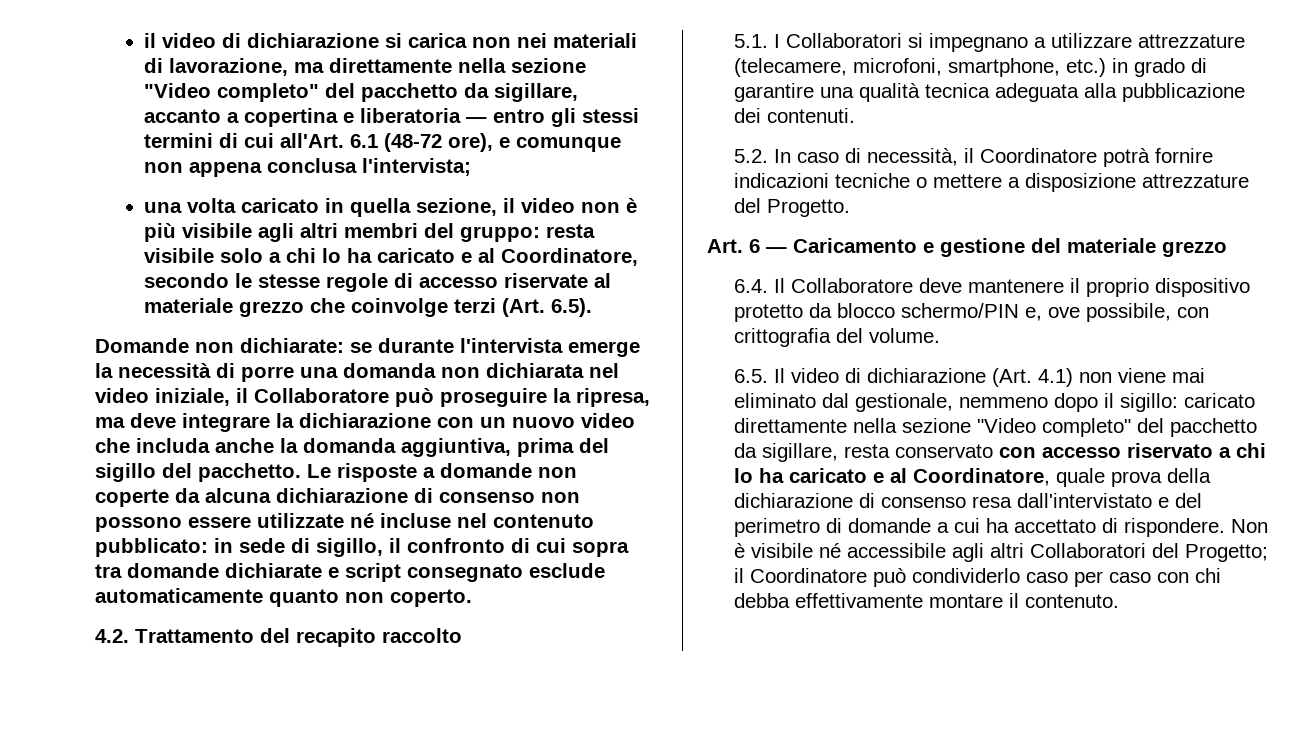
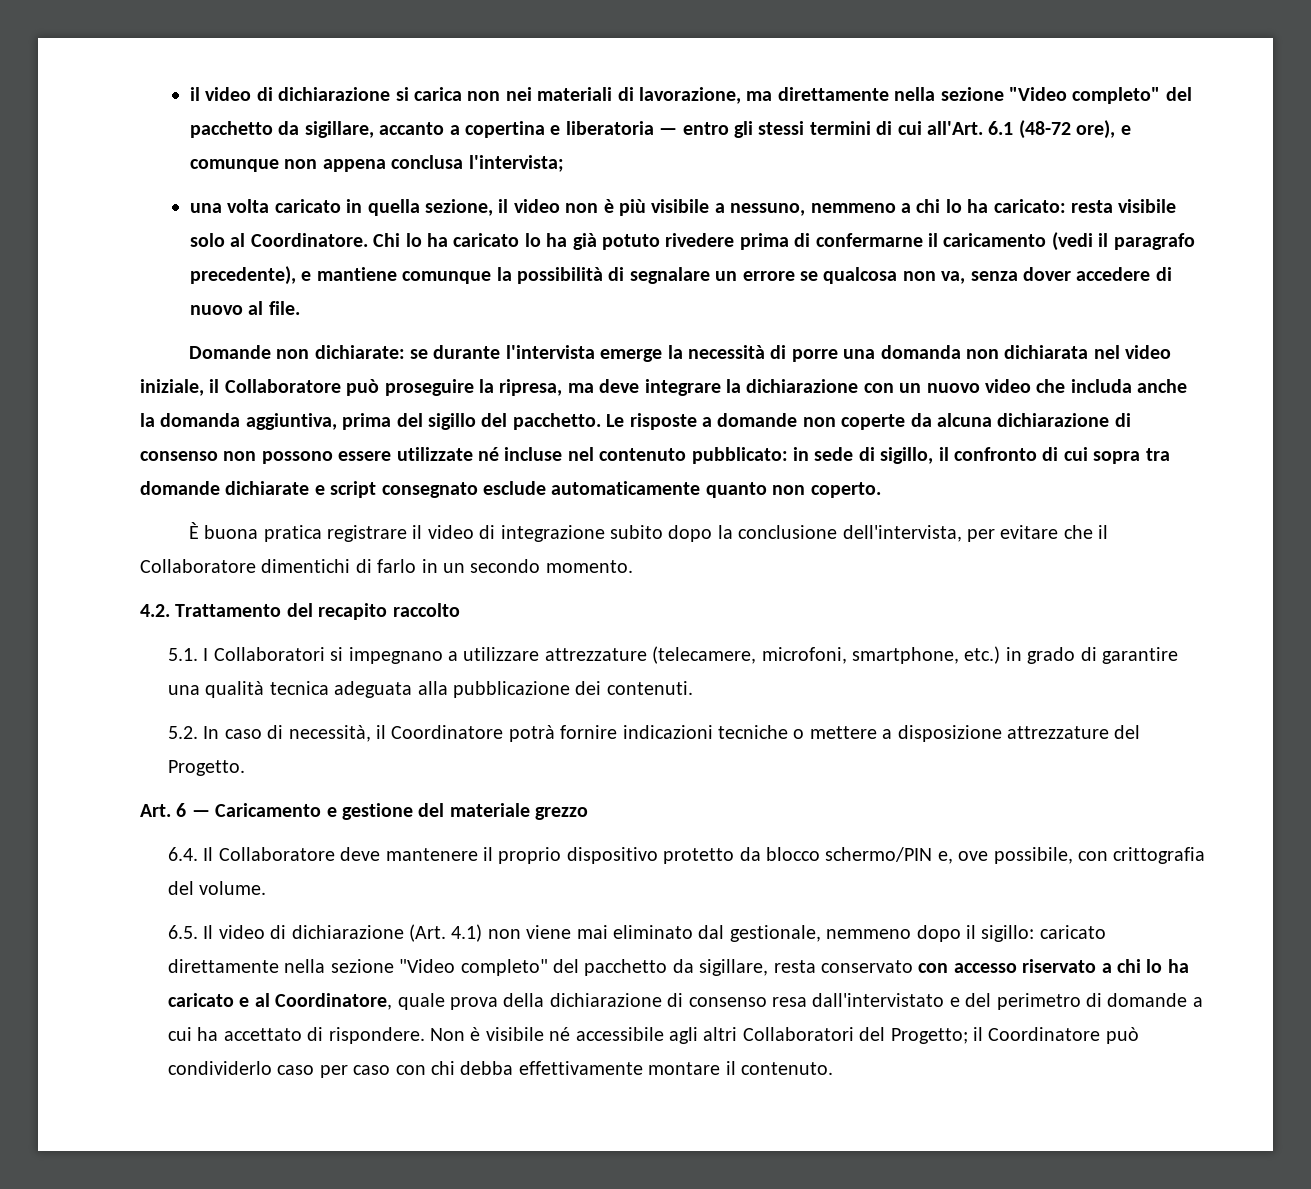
- una volta caricato in quella sezione, il video non è più visibile agli altri membri del gruppo: resta visibile solo a chi lo ha caricato e al Coordinatore, secondo le stesse regole di accesso riservate al materiale grezzo che coinvolge terzi (Art. 6.5).
+ una volta caricato in quella sezione, il video non è più visibile a nessuno, nemmeno a chi lo ha caricato: resta visibile solo al Coordinatore. Chi lo ha caricato lo ha già potuto rivedere prima di confermarne il caricamento (vedi il paragrafo precedente), e mantiene comunque la possibilità di segnalare un errore se qualcosa non va, senza dover accedere di nuovo al file.
+ È buona pratica registrare il video di integrazione subito dopo la conclusione dell'intervista, per evitare che il Collaboratore dimentichi di farlo in un secondo momento.

